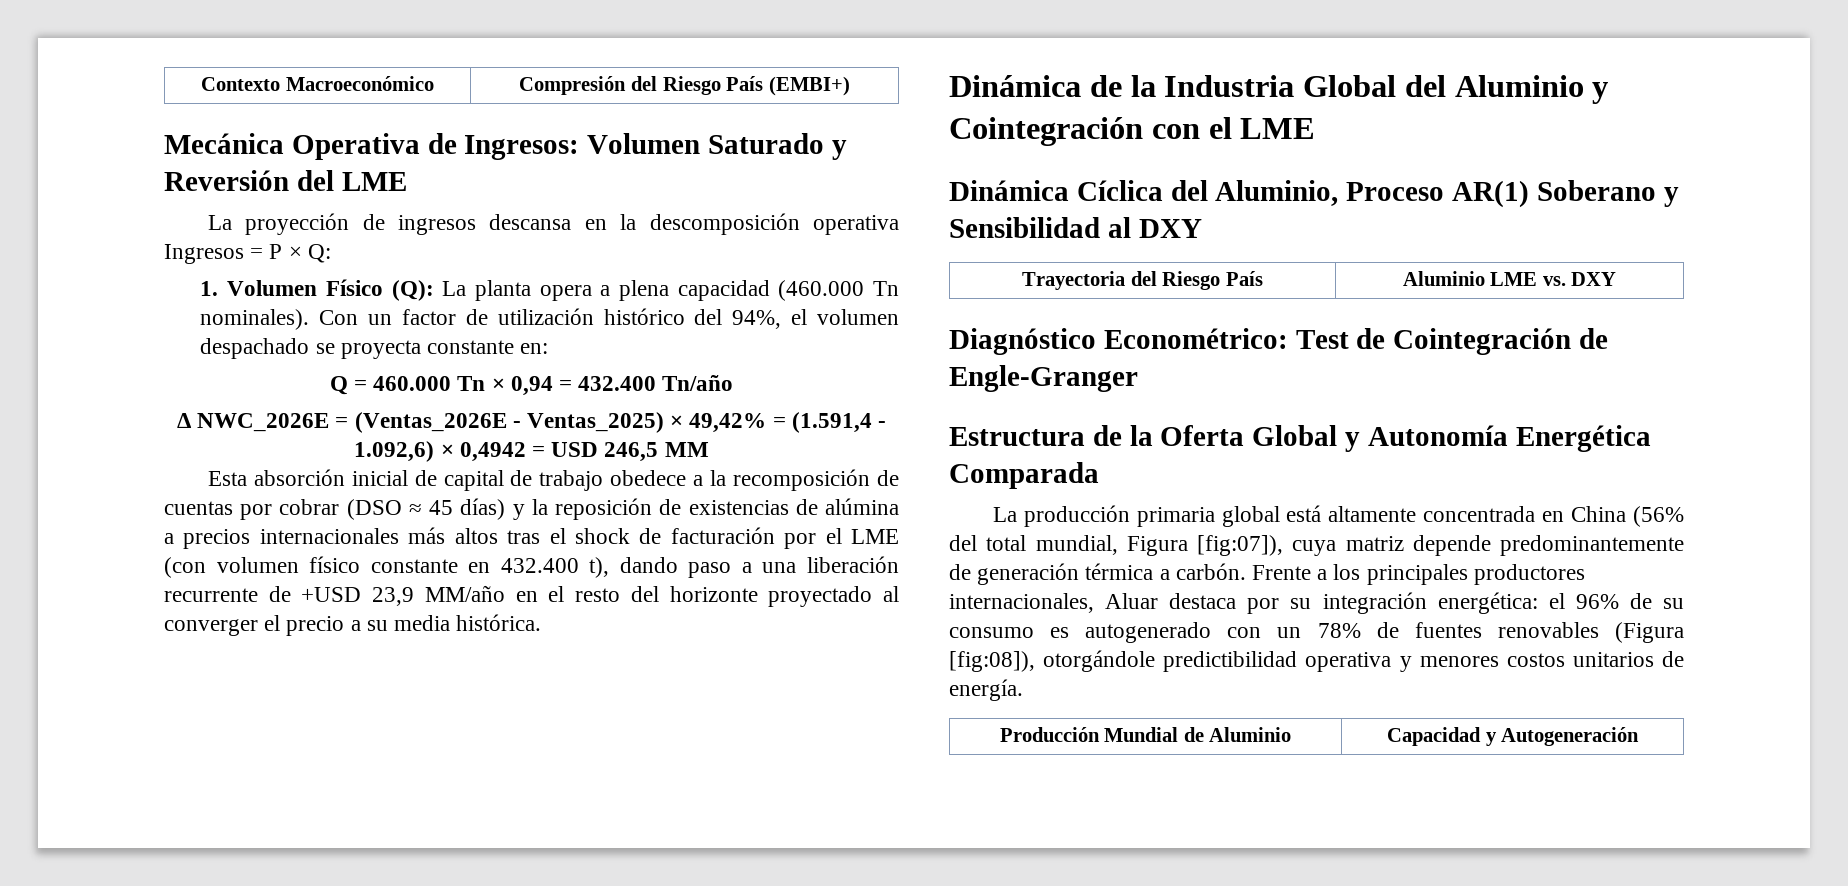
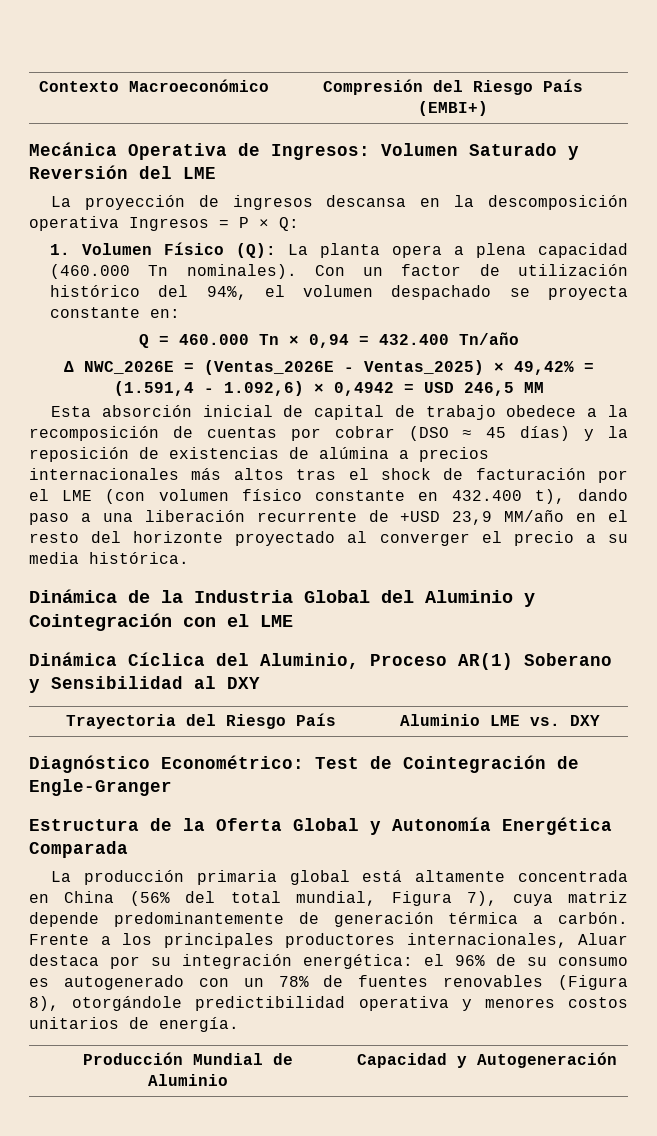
- La producción primaria global está altamente concentrada en China (56% del total mundial, Figura [fig:07]), cuya matriz depende predominantemente de generación térmica a carbón.
+ La producción primaria global está altamente concentrada en China (56% del total mundial, Figura 7), cuya matriz depende predominantemente de generación térmica a carbón.
- Frente a los principales productores internacionales, Aluar destaca por su integración energética: el 96% de su consumo es autogenerado con un 78% de fuentes renovables (Figura [fig:08]), otorgándole predictibilidad operativa y menores costos unitarios de energía.
+ Frente a los principales productores internacionales, Aluar destaca por su integración energética: el 96% de su consumo es autogenerado con un 78% de fuentes renovables (Figura 8), otorgándole predictibilidad operativa y menores costos unitarios de energía.

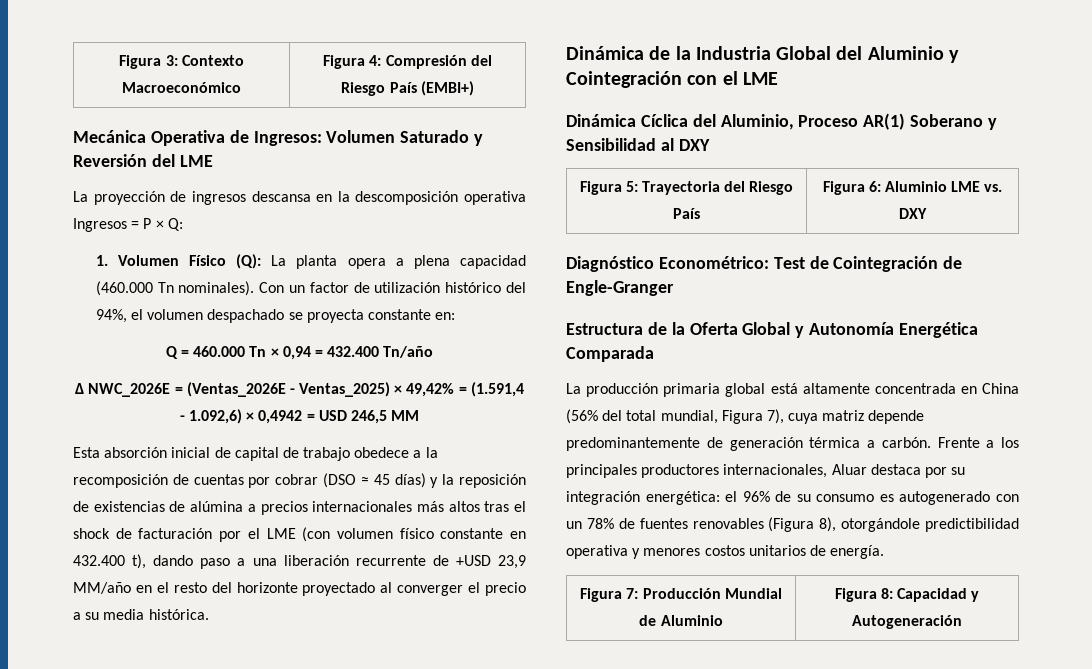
- Contexto Macroeconómico | Compresión del Riesgo País (EMBI+)
+ Figura 3: Contexto Macroeconómico | Figura 4: Compresión del Riesgo País (EMBI+)
- Trayectoria del Riesgo País | Aluminio LME vs. DXY
+ Figura 5: Trayectoria del Riesgo País | Figura 6: Aluminio LME vs. DXY
- Producción Mundial de Aluminio | Capacidad y Autogeneración
+ Figura 7: Producción Mundial de Aluminio | Figura 8: Capacidad y Autogeneración

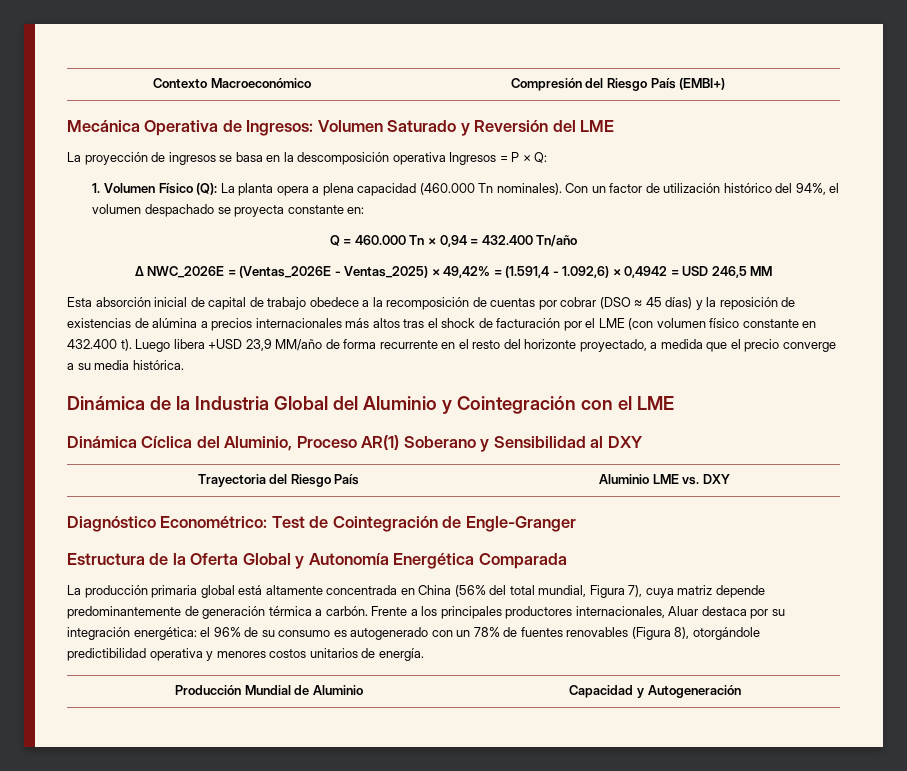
- Figura 3: Contexto Macroeconómico | Figura 4: Compresión del Riesgo País (EMBI+)
+ Contexto Macroeconómico | Compresión del Riesgo País (EMBI+)
- La proyección de ingresos descansa en la descomposición operativa Ingresos = P × Q:
+ La proyección de ingresos se basa en la descomposición operativa Ingresos = P × Q:
- Esta absorción inicial de capital de trabajo obedece a la recomposición de cuentas por cobrar (DSO ≈ 45 días) y la reposición de existencias de alúmina a precios internacionales más altos tras el shock de facturación por el LME (con volumen físico constante en 432.400 t), dando paso a una liberación recurrente de +USD 23,9 MM/año en el resto del horizonte proyectado al converger el precio a su media histórica.
+ Esta absorción inicial de capital de trabajo obedece a la recomposición de cuentas por cobrar (DSO ≈ 45 días) y la reposición de existencias de alúmina a precios internacionales más altos tras el shock de facturación por el LME (con volumen físico constante en 432.400 t). Luego libera +USD 23,9 MM/año de forma recurrente en el resto del horizonte proyectado, a medida que el precio converge a su media histórica.
- Figura 5: Trayectoria del Riesgo País | Figura 6: Aluminio LME vs. DXY
+ Trayectoria del Riesgo País | Aluminio LME vs. DXY
- Figura 7: Producción Mundial de Aluminio | Figura 8: Capacidad y Autogeneración
+ Producción Mundial de Aluminio | Capacidad y Autogeneración

